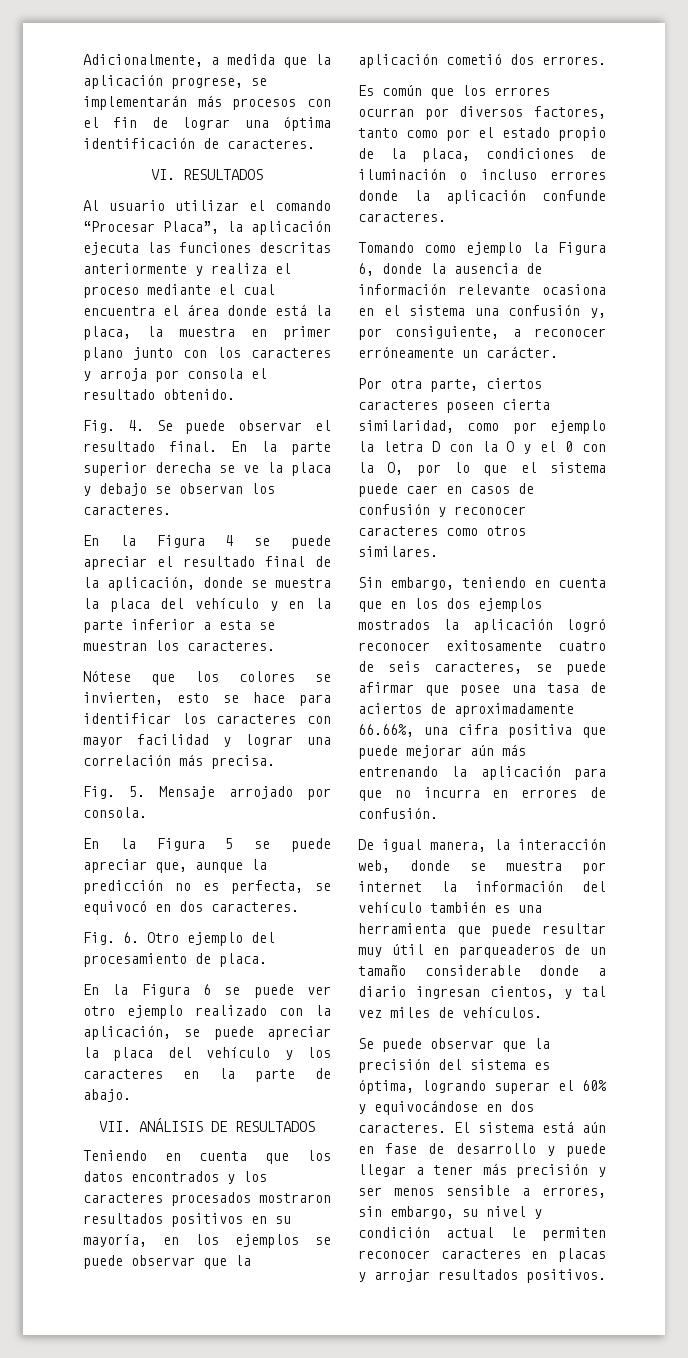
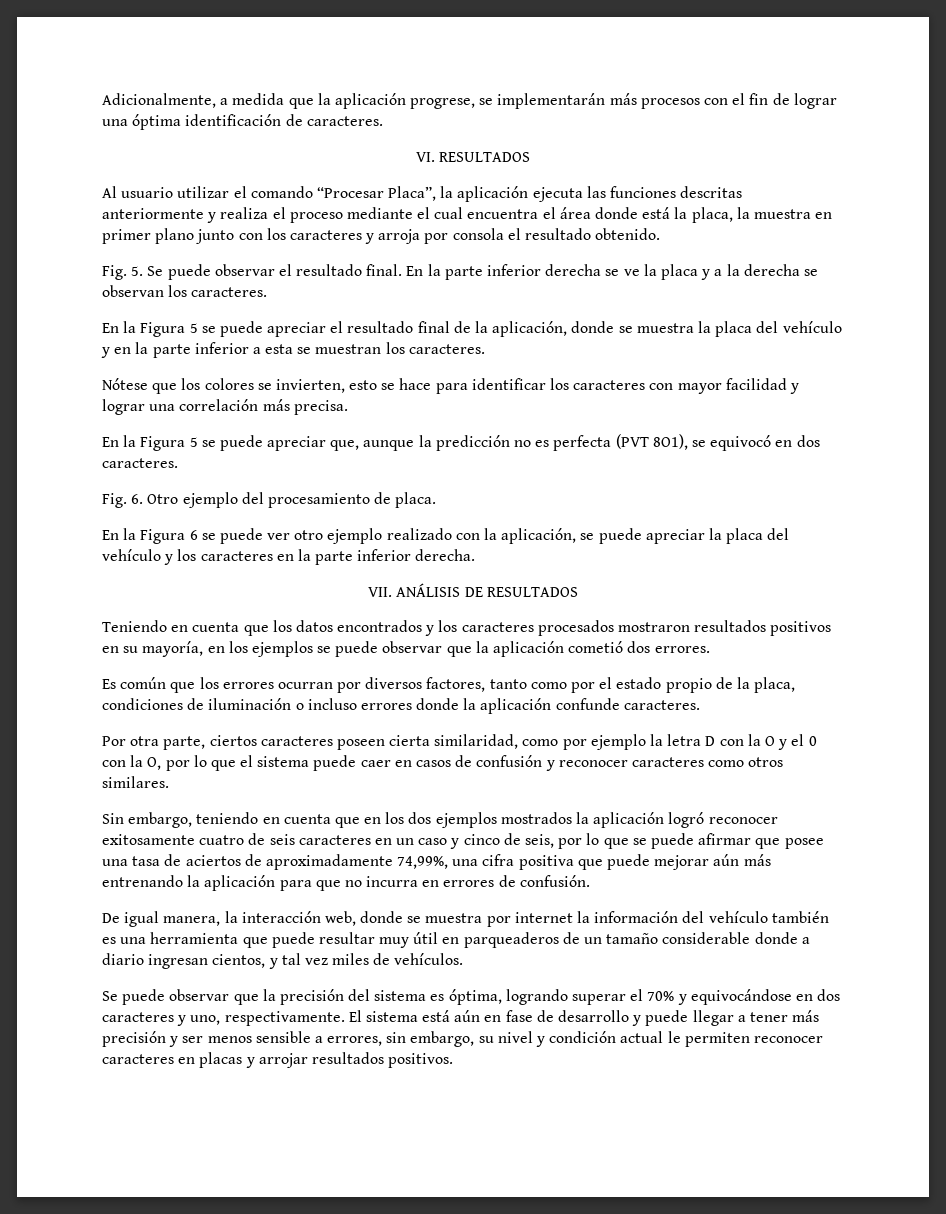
- Fig. 4. Se puede observar el resultado final.
+ Fig. 5. Se puede observar el resultado final.
- En la parte superior derecha se ve la placa y debajo se observan los caracteres.
+ En la parte inferior derecha se ve la placa y a la derecha se observan los caracteres.
- En la Figura 4 se puede apreciar el resultado final de la aplicación, donde se muestra la placa del vehículo y en la parte inferior a esta se muestran los caracteres.
+ En la Figura 5 se puede apreciar el resultado final de la aplicación, donde se muestra la placa del vehículo y en la parte inferior a esta se muestran los caracteres.
- Fig. 5. Mensaje arrojado por consola.
- En la Figura 5 se puede apreciar que, aunque la predicción no es perfecta, se equivocó en dos caracteres.
+ En la Figura 5 se puede apreciar que, aunque la predicción no es perfecta (PVT 8O1), se equivocó en dos caracteres.
- En la Figura 6 se puede ver otro ejemplo realizado con la aplicación, se puede apreciar la placa del vehículo y los caracteres en la parte de abajo.
+ En la Figura 6 se puede ver otro ejemplo realizado con la aplicación, se puede apreciar la placa del vehículo y los caracteres en la parte inferior derecha.
- Tomando como ejemplo la Figura 6, donde la ausencia de información relevante ocasiona en el sistema una confusión y, por consiguiente, a reconocer erróneamente un carácter.
- Sin embargo, teniendo en cuenta que en los dos ejemplos mostrados la aplicación logró reconocer exitosamente cuatro de seis caracteres, se puede afirmar que posee una tasa de aciertos de aproximadamente 66.66%, una cifra positiva que puede mejorar aún más entrenando la aplicación para que no incurra en errores de confusión.
+ Sin embargo, teniendo en cuenta que en los dos ejemplos mostrados la aplicación logró reconocer exitosamente cuatro de seis caracteres en un caso y cinco de seis, por lo que se puede afirmar que posee una tasa de aciertos de aproximadamente 74,99%, una cifra positiva que puede mejorar aún más entrenando la aplicación para que no incurra en errores de confusión.
- Se puede observar que la precisión del sistema es óptima, logrando superar el 60% y equivocándose en dos caracteres.
+ Se puede observar que la precisión del sistema es óptima, logrando superar el 70% y equivocándose en dos caracteres y uno, respectivamente.

